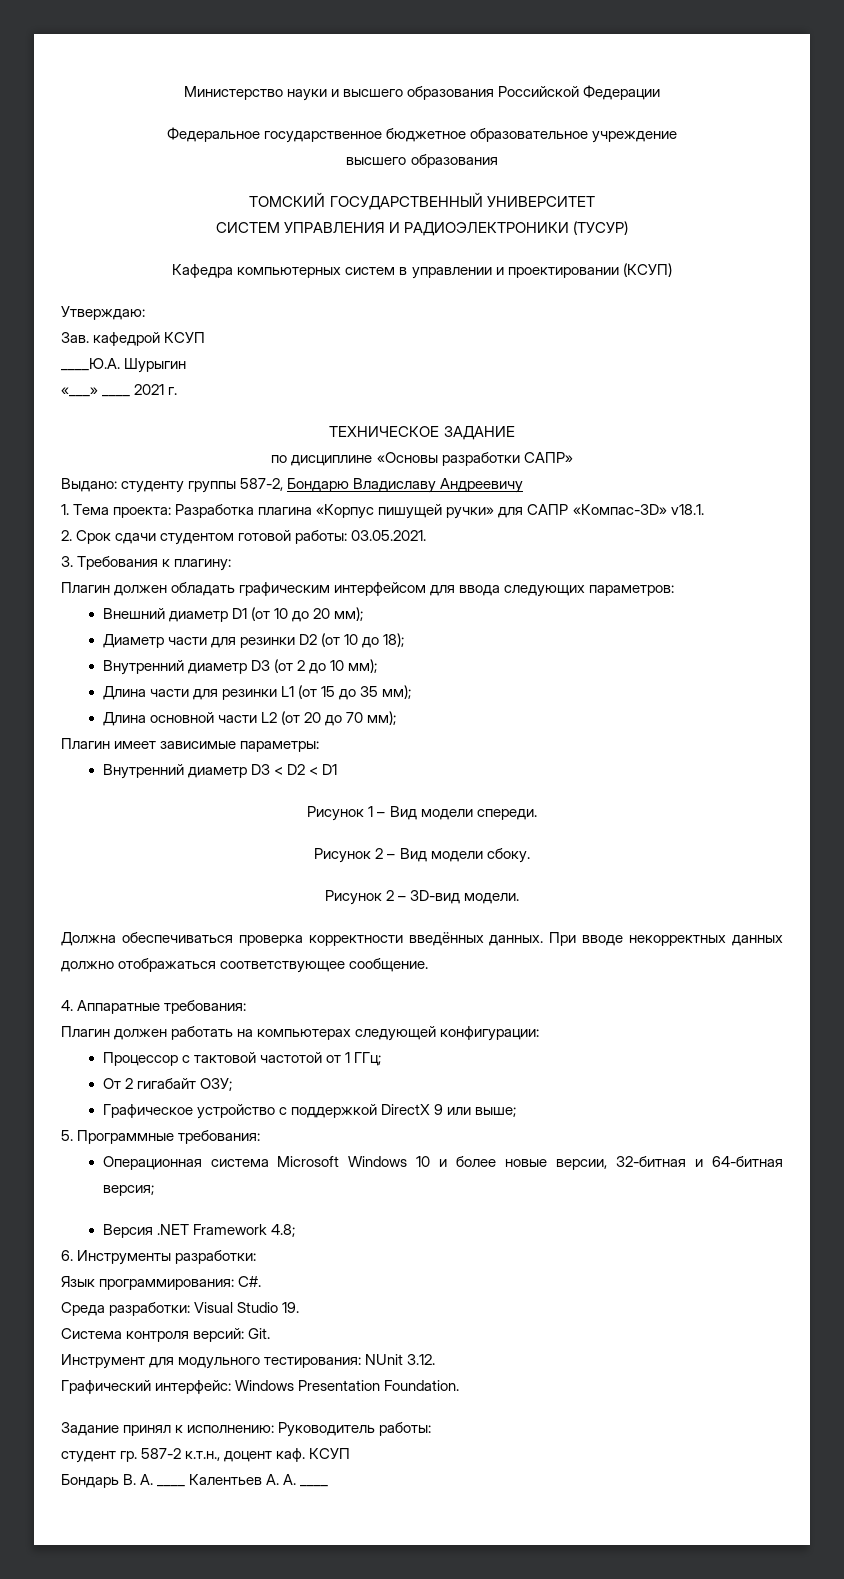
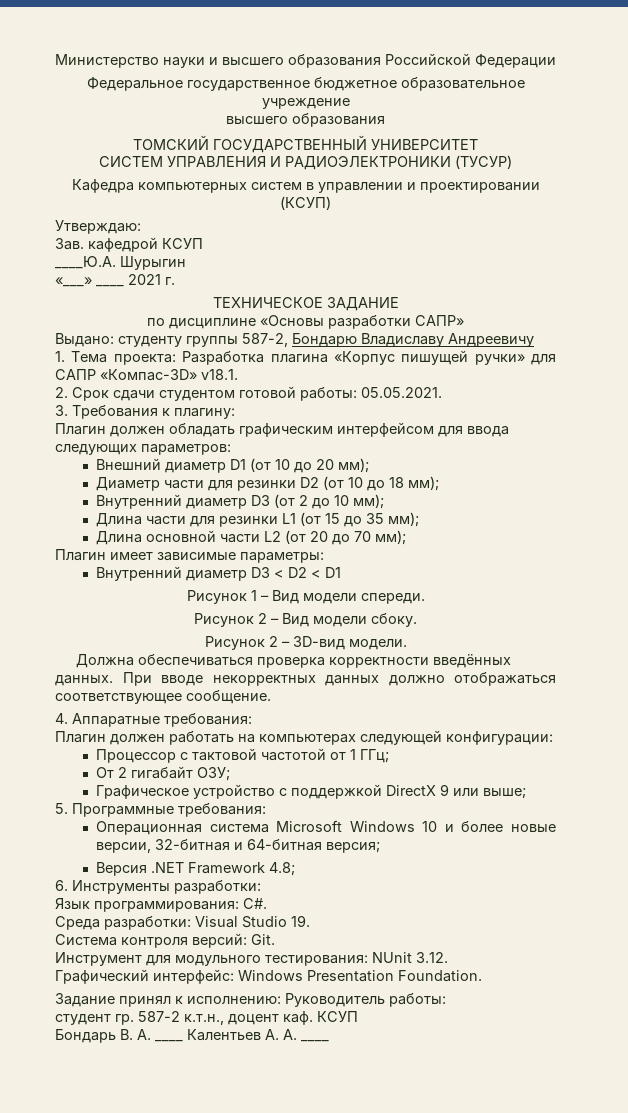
- 2. Срок сдачи студентом готовой работы: 03.05.2021.
+ 2. Срок сдачи студентом готовой работы: 05.05.2021.
- Диаметр части для резинки D2 (от 10 до 18);
+ Диаметр части для резинки D2 (от 10 до 18 мм);

